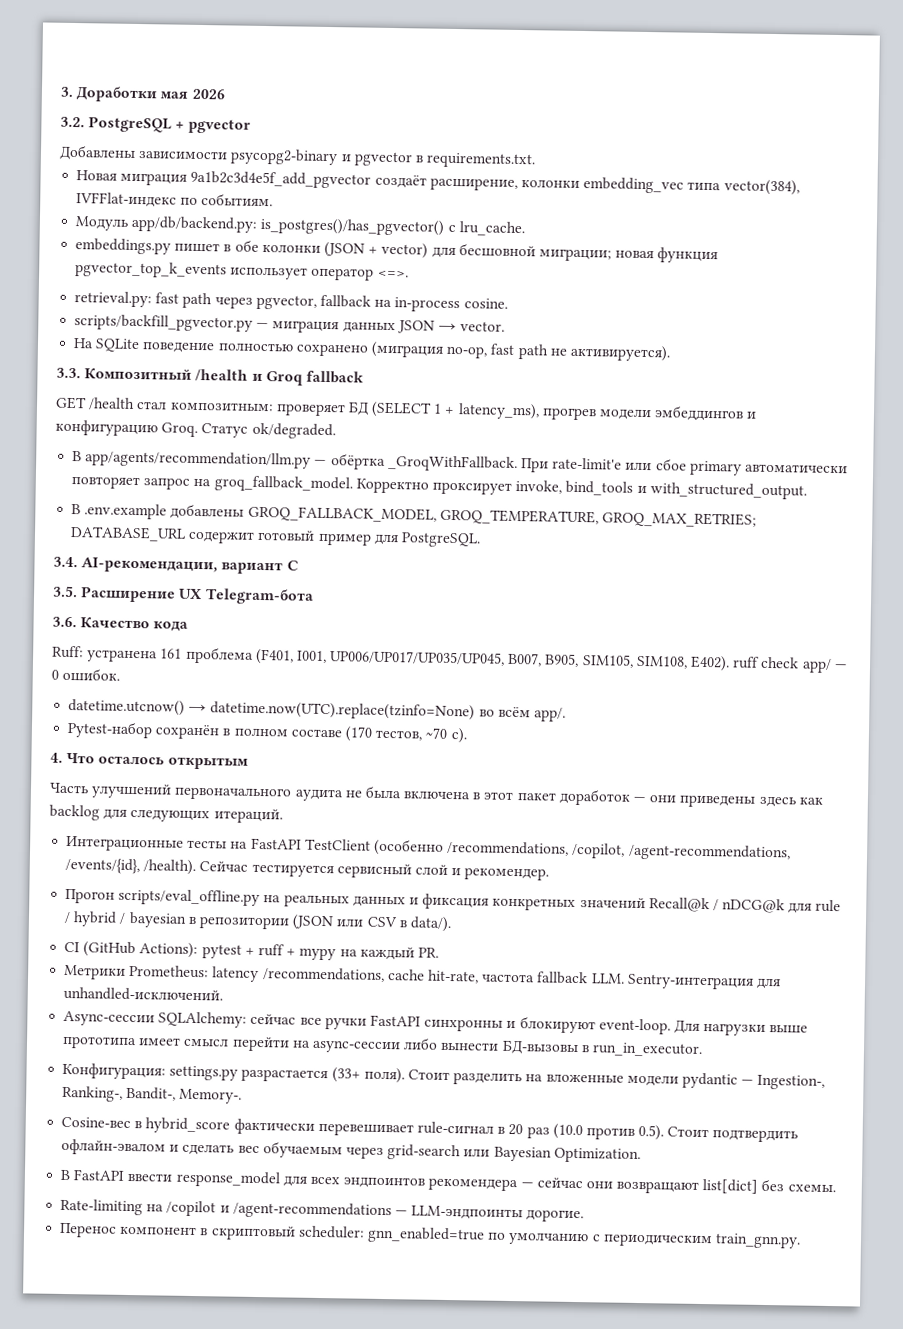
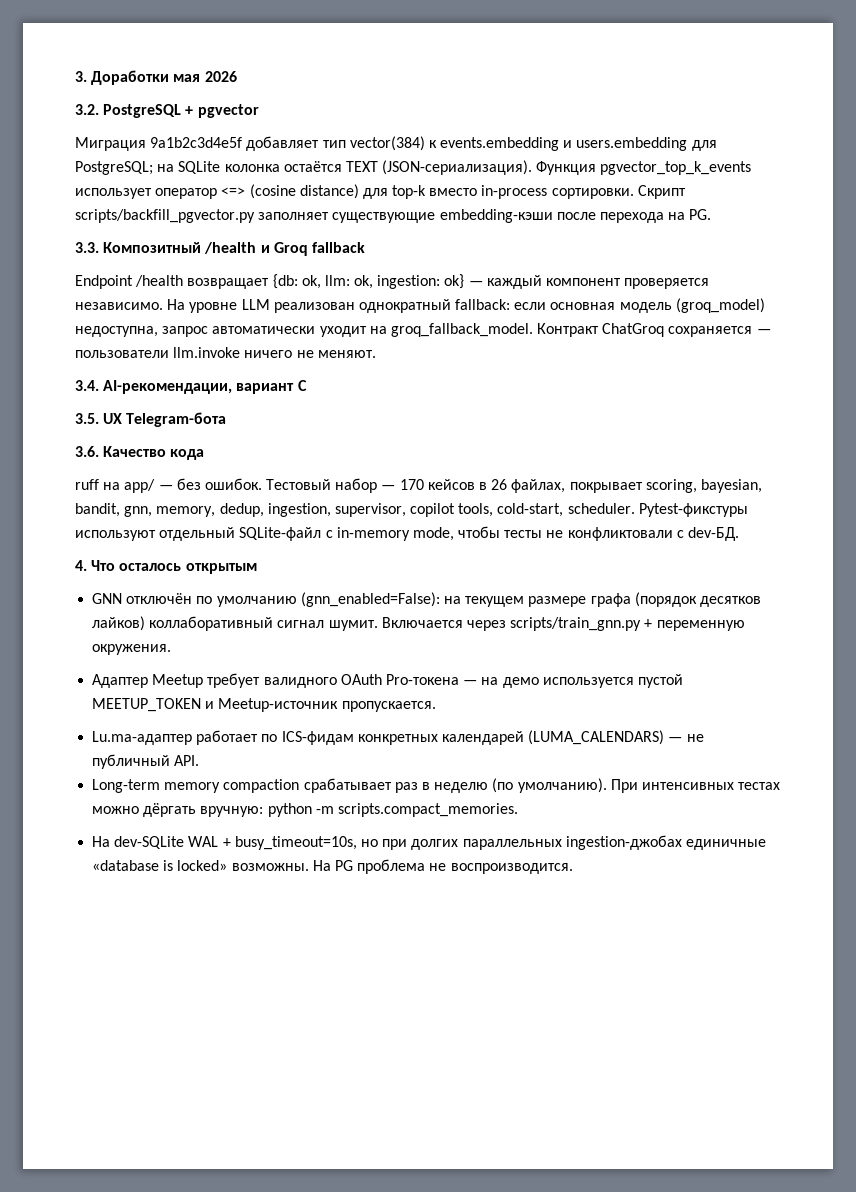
- Добавлены зависимости psycopg2-binary и pgvector в requirements.txt.
- Новая миграция 9a1b2c3d4e5f_add_pgvector создаёт расширение, колонки embedding_vec типа vector(384), IVFFlat-индекс по событиям.
- Модуль app/db/backend.py: is_postgres()/has_pgvector() с lru_cache.
- embeddings.py пишет в обе колонки (JSON + vector) для бесшовной миграции; новая функция pgvector_top_k_events использует оператор <=>.
- retrieval.py: fast path через pgvector, fallback на in-process cosine.
- scripts/backfill_pgvector.py — миграция данных JSON → vector.
- На SQLite поведение полностью сохранено (миграция no-op, fast path не активируется).
+ Миграция 9a1b2c3d4e5f добавляет тип vector(384) к events.embedding и users.embedding для PostgreSQL; на SQLite колонка остаётся TEXT (JSON-сериализация). Функция pgvector_top_k_events использует оператор <=> (cosine distance) для top-k вместо in-process сортировки. Скрипт scripts/backfill_pgvector.py заполняет существующие embedding-кэши после перехода на PG.
- GET /health стал композитным: проверяет БД (SELECT 1 + latency_ms), прогрев модели эмбеддингов и конфигурацию Groq. Статус ok/degraded.
- В app/agents/recommendation/llm.py — обёртка _GroqWithFallback. При rate-limit'е или сбое primary автоматически повторяет запрос на groq_fallback_model. Корректно проксирует invoke, bind_tools и with_structured_output.
- В .env.example добавлены GROQ_FALLBACK_MODEL, GROQ_TEMPERATURE, GROQ_MAX_RETRIES; DATABASE_URL содержит готовый пример для PostgreSQL.
+ Endpoint /health возвращает {db: ok, llm: ok, ingestion: ok} — каждый компонент проверяется независимо. На уровне LLM реализован однократный fallback: если основная модель (groq_model) недоступна, запрос автоматически уходит на groq_fallback_model. Контракт ChatGroq сохраняется — пользователи llm.invoke ничего не меняют.
- 3.5. Расширение UX Telegram-бота
+ 3.5. UX Telegram-бота
- Ruff: устранена 161 проблема (F401, I001, UP006/UP017/UP035/UP045, B007, B905, SIM105, SIM108, E402). ruff check app/ — 0 ошибок.
- datetime.utcnow() → datetime.now(UTC).replace(tzinfo=None) во всём app/.
- Pytest-набор сохранён в полном составе (170 тестов, ~70 c).
+ ruff на app/ — без ошибок. Тестовый набор — 170 кейсов в 26 файлах, покрывает scoring, bayesian, bandit, gnn, memory, dedup, ingestion, supervisor, copilot tools, cold-start, scheduler. Pytest-фикстуры используют отдельный SQLite-файл с in-memory mode, чтобы тесты не конфликтовали с dev-БД.
  4. Что осталось открытым
- Часть улучшений первоначального аудита не была включена в этот пакет доработок — они приведены здесь как backlog для следующих итераций.
- Интеграционные тесты на FastAPI TestClient (особенно /recommendations, /copilot, /agent-recommendations, /events/{id}, /health). Сейчас тестируется сервисный слой и рекомендер.
- Прогон scripts/eval_offline.py на реальных данных и фиксация конкретных значений Recall@k / nDCG@k для rule / hybrid / bayesian в репозитории (JSON или CSV в data/).
- CI (GitHub Actions): pytest + ruff + mypy на каждый PR.
- Метрики Prometheus: latency /recommendations, cache hit-rate, частота fallback LLM. Sentry-интеграция для unhandled-исключений.
- Async-сессии SQLAlchemy: сейчас все ручки FastAPI синхронны и блокируют event-loop. Для нагрузки выше прототипа имеет смысл перейти на async-сессии либо вынести БД-вызовы в run_in_executor.
- Конфигурация: settings.py разрастается (33+ поля). Стоит разделить на вложенные модели pydantic — Ingestion-, Ranking-, Bandit-, Memory-.
- Cosine-вес в hybrid_score фактически перевешивает rule-сигнал в 20 раз (10.0 против 0.5). Стоит подтвердить офлайн-эвалом и сделать вес обучаемым через grid-search или Bayesian Optimization.
- В FastAPI ввести response_model для всех эндпоинтов рекомендера — сейчас они возвращают list[dict] без схемы.
- Rate-limiting на /copilot и /agent-recommendations — LLM-эндпоинты дорогие.
- Перенос компонент в скриптовый scheduler: gnn_enabled=true по умолчанию с периодическим train_gnn.py.
+ GNN отключён по умолчанию (gnn_enabled=False): на текущем размере графа (порядок десятков лайков) коллаборативный сигнал шумит. Включается через scripts/train_gnn.py + переменную окружения.
+ Адаптер Meetup требует валидного OAuth Pro-токена — на демо используется пустой MEETUP_TOKEN и Meetup-источник пропускается.
+ Lu.ma-адаптер работает по ICS-фидам конкретных календарей (LUMA_CALENDARS) — не публичный API.
+ Long-term memory compaction срабатывает раз в неделю (по умолчанию). При интенсивных тестах можно дёргать вручную: python -m scripts.compact_memories.
+ На dev-SQLite WAL + busy_timeout=10s, но при долгих параллельных ingestion-джобах единичные «database is locked» возможны. На PG проблема не воспроизводится.

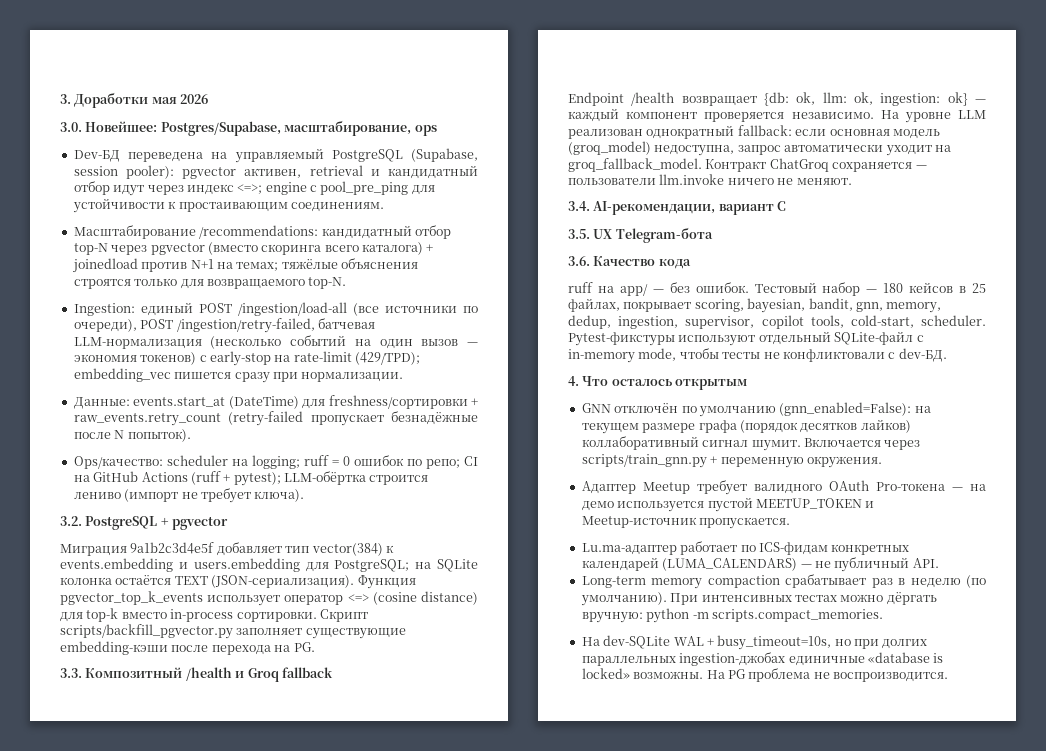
+ 3.0. Новейшее: Postgres/Supabase, масштабирование, ops
+ Dev-БД переведена на управляемый PostgreSQL (Supabase, session pooler): pgvector активен, retrieval и кандидатный отбор идут через индекс <=>; engine с pool_pre_ping для устойчивости к простаивающим соединениям.
+ Масштабирование /recommendations: кандидатный отбор top-N через pgvector (вместо скоринга всего каталога) + joinedload против N+1 на темах; тяжёлые объяснения строятся только для возвращаемого top-N.
+ Ingestion: единый POST /ingestion/load-all (все источники по очереди), POST /ingestion/retry-failed, батчевая LLM-нормализация (несколько событий на один вызов — экономия токенов) с early-stop на rate-limit (429/TPD); embedding_vec пишется сразу при нормализации.
+ Данные: events.start_at (DateTime) для freshness/сортировки + raw_events.retry_count (retry-failed пропускает безнадёжные после N попыток).
+ Ops/качество: scheduler на logging; ruff = 0 ошибок по репо; CI на GitHub Actions (ruff + pytest); LLM-обёртка строится лениво (импорт не требует ключа).
- Тестовый набор — 170 кейсов в 26 файлах, покрывает scoring, bayesian, bandit, gnn, memory, dedup, ingestion, supervisor, copilot tools, cold-start, scheduler.
+ Тестовый набор — 180 кейсов в 25 файлах, покрывает scoring, bayesian, bandit, gnn, memory, dedup, ingestion, supervisor, copilot tools, cold-start, scheduler.

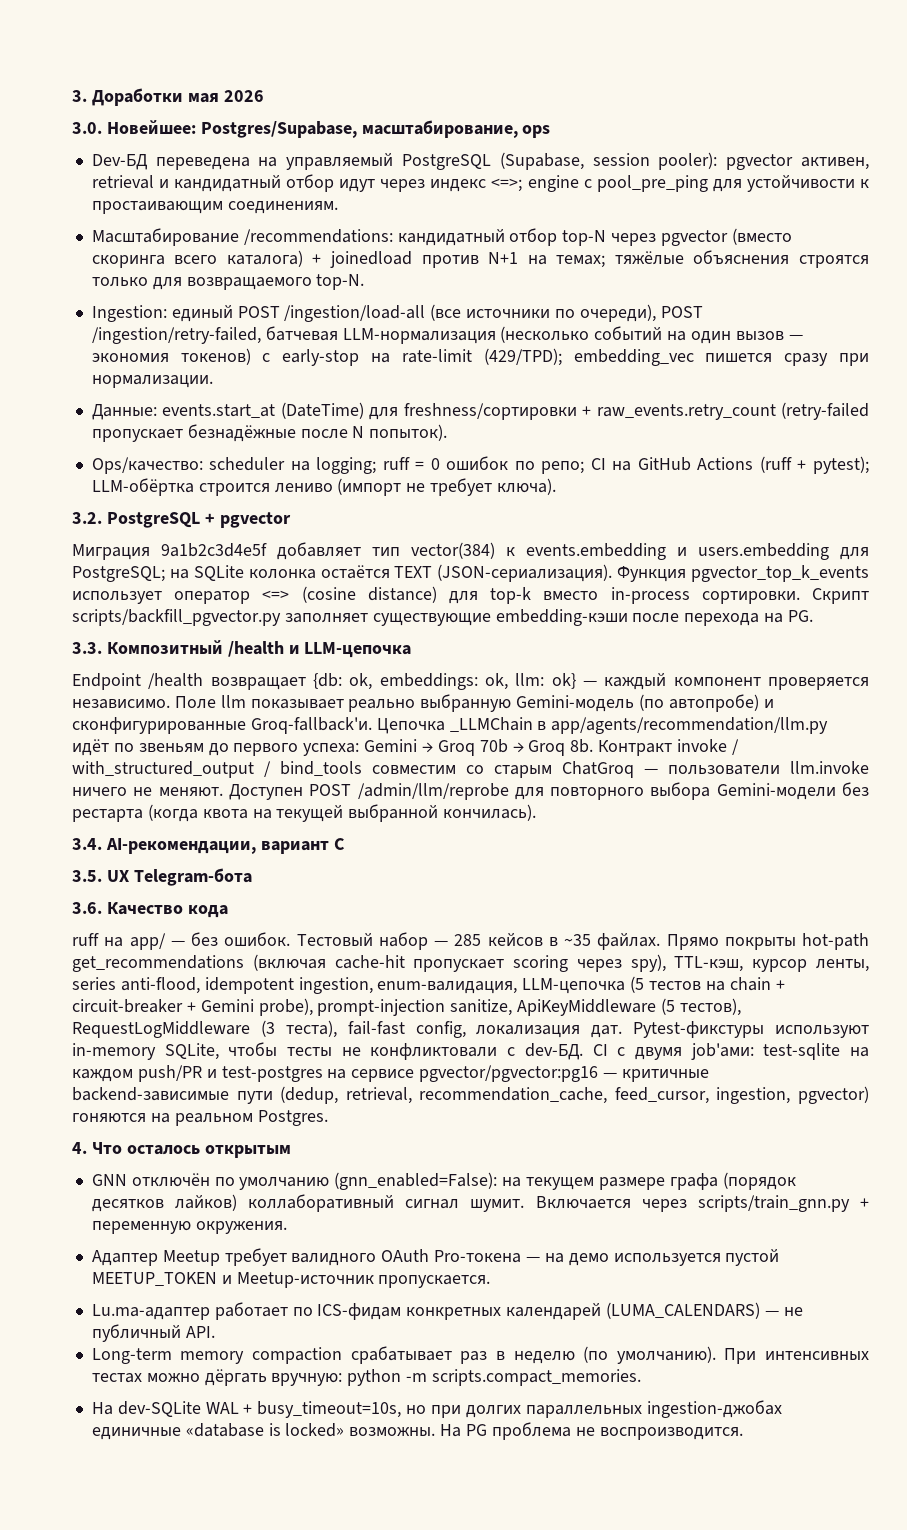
- 3.3. Композитный /health и Groq fallback
+ 3.3. Композитный /health и LLM-цепочка
- Endpoint /health возвращает {db: ok, llm: ok, ingestion: ok} — каждый компонент проверяется независимо.
+ Endpoint /health возвращает {db: ok, embeddings: ok, llm: ok} — каждый компонент проверяется независимо.
- На уровне LLM реализован однократный fallback: если основная модель (groq_model) недоступна, запрос автоматически уходит на groq_fallback_model. Контракт ChatGroq сохраняется — пользователи llm.invoke ничего не меняют.
+ Поле llm показывает реально выбранную Gemini-модель (по автопробе) и сконфигурированные Groq-fallback'и. Цепочка _LLMChain в app/agents/recommendation/llm.py идёт по звеньям до первого успеха: Gemini → Groq 70b → Groq 8b. Контракт invoke / with_structured_output / bind_tools совместим со старым ChatGroq — пользователи llm.invoke ничего не меняют. Доступен POST /admin/llm/reprobe для повторного выбора Gemini-модели без рестарта (когда квота на текущей выбранной кончилась).
- Тестовый набор — 180 кейсов в 25 файлах, покрывает scoring, bayesian, bandit, gnn, memory, dedup, ingestion, supervisor, copilot tools, cold-start, scheduler. Pytest-фикстуры используют отдельный SQLite-файл с in-memory mode, чтобы тесты не конфликтовали с dev-БД.
+ Тестовый набор — 285 кейсов в ~35 файлах. Прямо покрыты hot-path get_recommendations (включая cache-hit пропускает scoring через spy), TTL-кэш, курсор ленты, series anti-flood, idempotent ingestion, enum-валидация, LLM-цепочка (5 тестов на chain + circuit-breaker + Gemini probe), prompt-injection sanitize, ApiKeyMiddleware (5 тестов), RequestLogMiddleware (3 теста), fail-fast config, локализация дат. Pytest-фикстуры используют in-memory SQLite, чтобы тесты не конфликтовали с dev-БД. CI с двумя job'ами: test-sqlite на каждом push/PR и test-postgres на сервисе pgvector/pgvector:pg16 — критичные backend-зависимые пути (dedup, retrieval, recommendation_cache, feed_cursor, ingestion, pgvector) гоняются на реальном Postgres.

